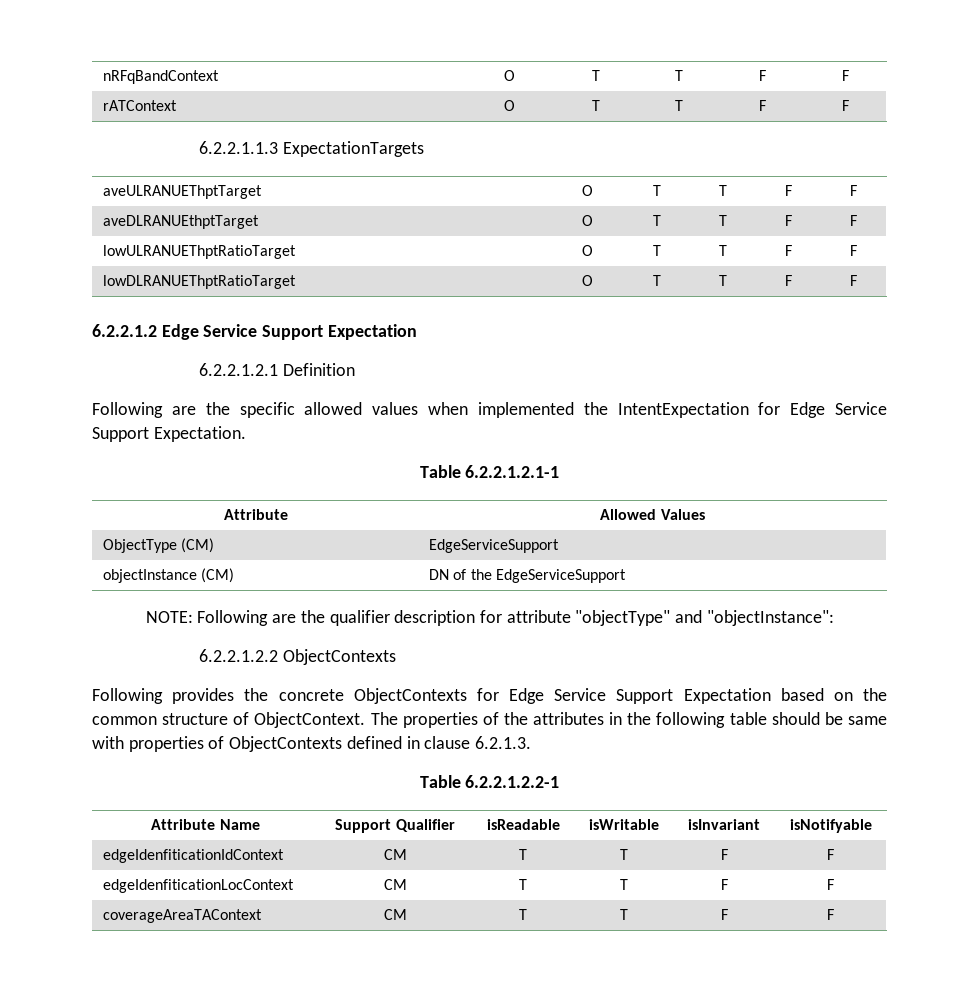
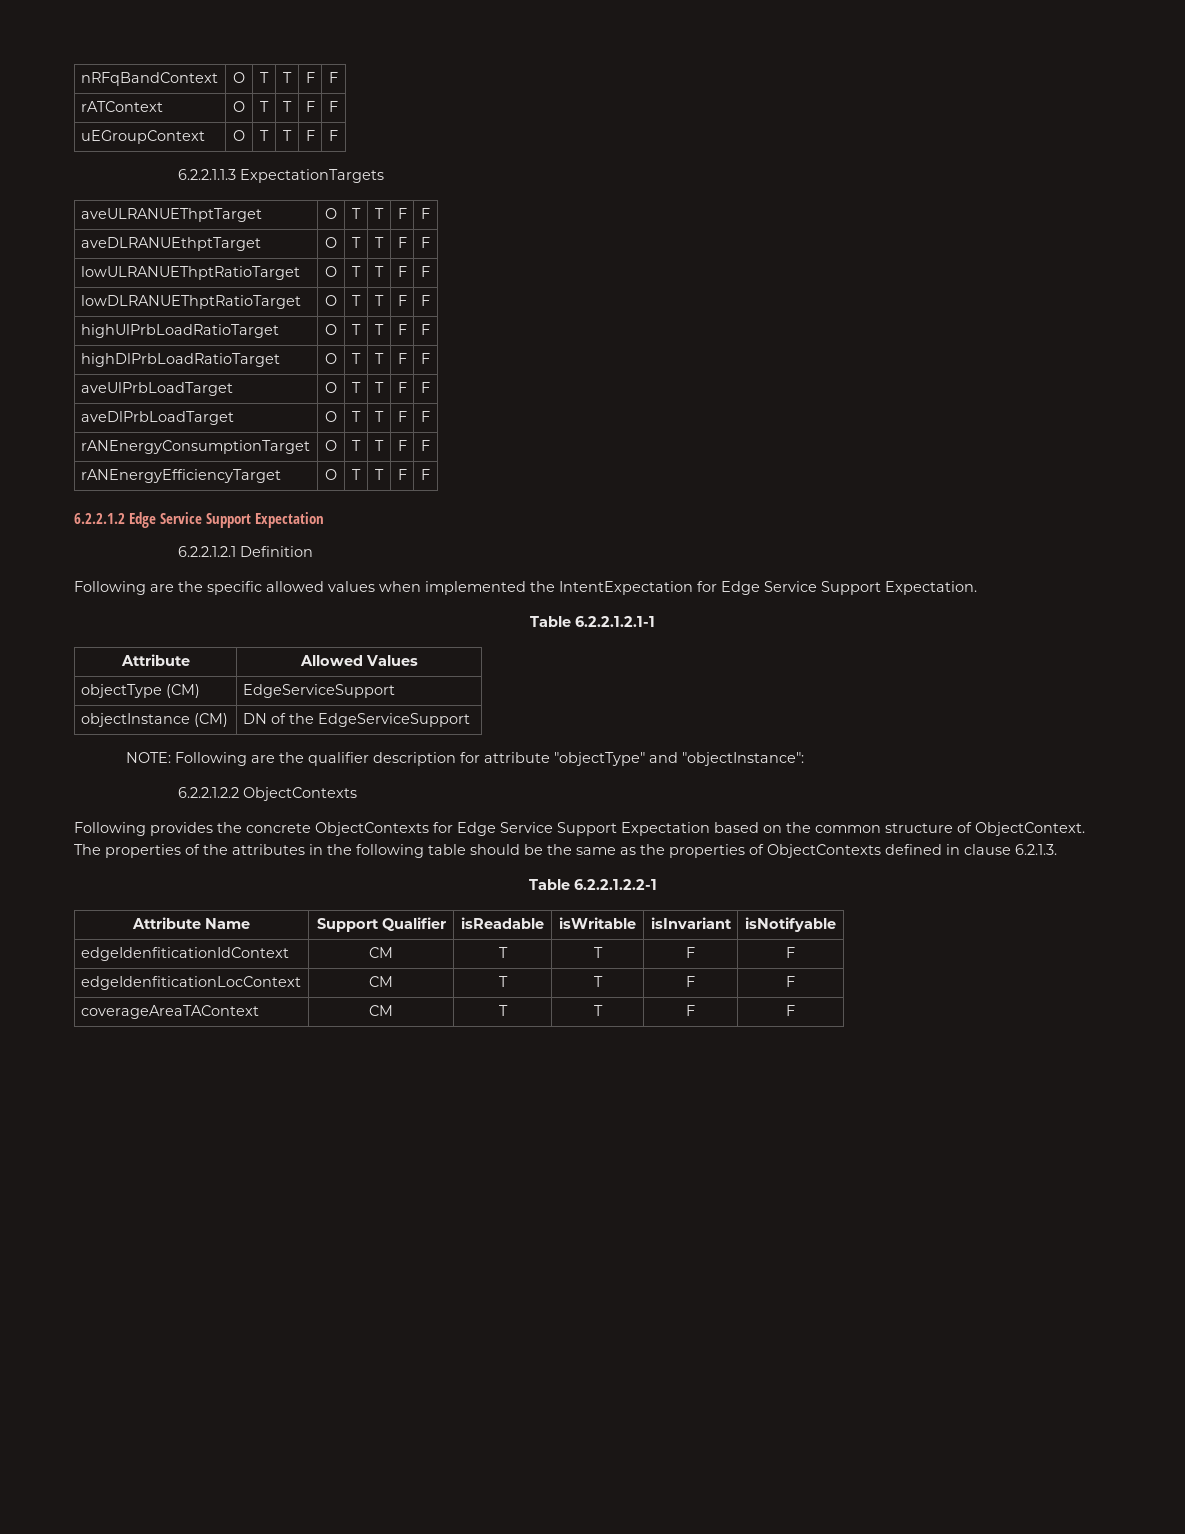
+ uEGroupContext | O | T | T | F | F
+ highUlPrbLoadRatioTarget | O | T | T | F | F
+ highDlPrbLoadRatioTarget | O | T | T | F | F
+ aveUlPrbLoadTarget | O | T | T | F | F
+ aveDlPrbLoadTarget | O | T | T | F | F
+ rANEnergyConsumptionTarget | O | T | T | F | F
+ rANEnergyEfficiencyTarget | O | T | T | F | F
- ObjectType (CM) | EdgeServiceSupport
+ objectType (CM) | EdgeServiceSupport
- The properties of the attributes in the following table should be same with properties of ObjectContexts defined in clause 6.2.1.3.
+ The properties of the attributes in the following table should be the same as the properties of ObjectContexts defined in clause 6.2.1.3.

